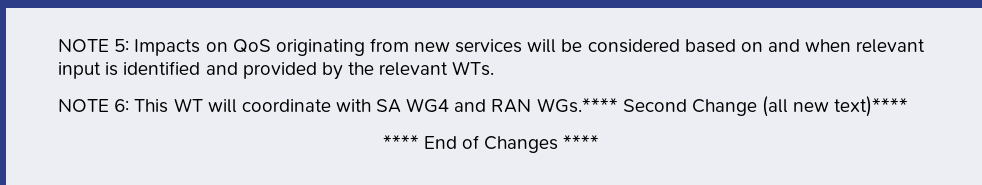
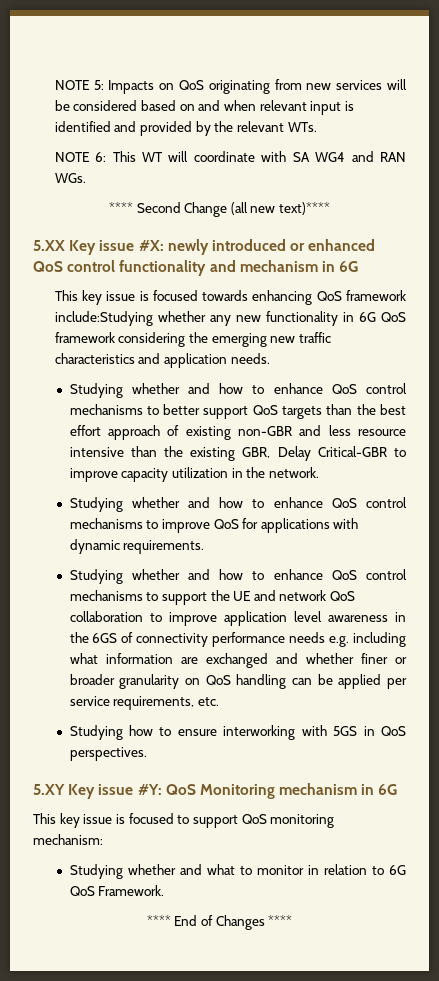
- NOTE 6: This WT will coordinate with SA WG4 and RAN WGs.**** Second Change (all new text)****
+ NOTE 6: This WT will coordinate with SA WG4 and RAN WGs.
+ **** Second Change (all new text)****
+ 5.XX Key issue #X: newly introduced or enhanced QoS control functionality and mechanism in 6G
+ This key issue is focused towards enhancing QoS framework include:Studying whether any new functionality in 6G QoS framework considering the emerging new traffic characteristics and application needs.
+ Studying whether and how to enhance QoS control mechanisms to better support QoS targets than the best effort approach of existing non-GBR and less resource intensive than the existing GBR, Delay Critical-GBR to improve capacity utilization in the network.
+ Studying whether and how to enhance QoS control mechanisms to improve QoS for applications with dynamic requirements.
+ Studying whether and how to enhance QoS control mechanisms to support the UE and network QoS collaboration to improve application level awareness in the 6GS of connectivity performance needs e.g. including what information are exchanged and whether finer or broader granularity on QoS handling can be applied per service requirements, etc.
+ Studying how to ensure interworking with 5GS in QoS perspectives.
+ 5.XY Key issue #Y: QoS Monitoring mechanism in 6G
+ This key issue is focused to support QoS monitoring mechanism:
+ Studying whether and what to monitor in relation to 6G QoS Framework.

